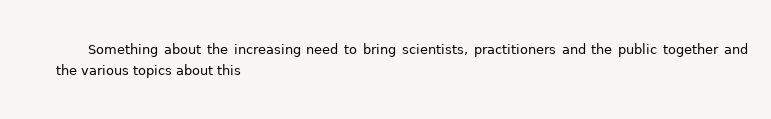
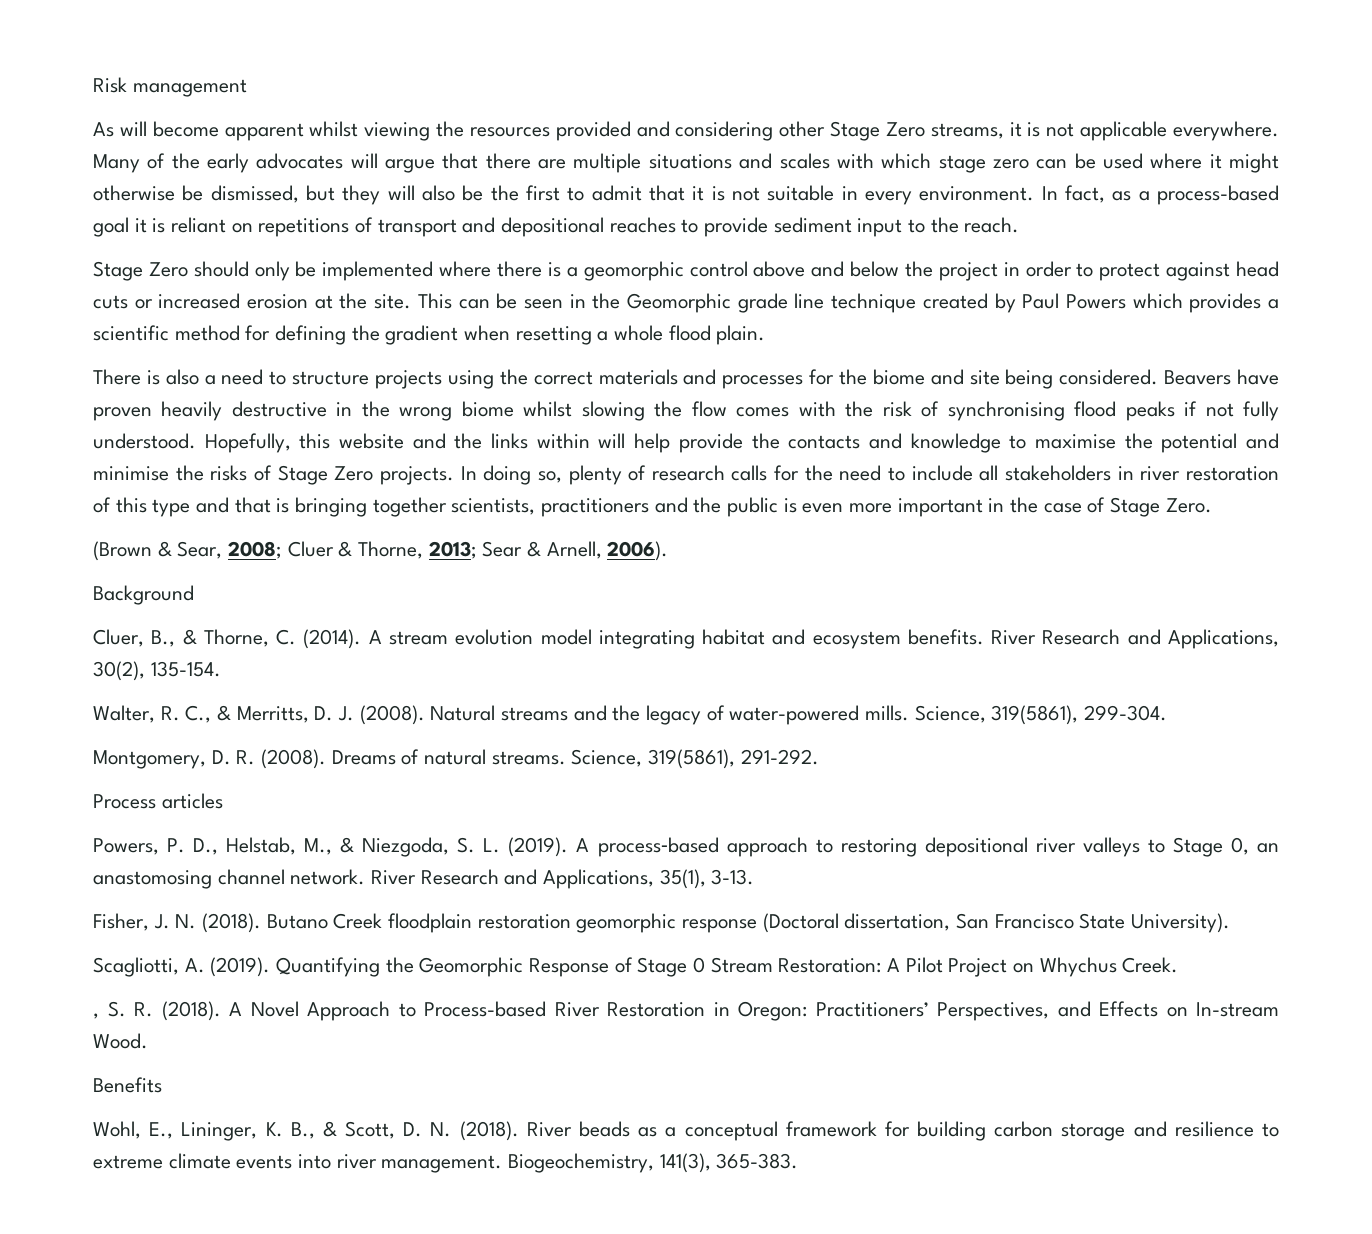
- Something about the increasing need to bring scientists, practitioners and the public together and the various topics about this
+ Risk management
+ As will become apparent whilst viewing the resources provided and considering other Stage Zero streams, it is not applicable everywhere. Many of the early advocates will argue that there are multiple situations and scales with which stage zero can be used where it might otherwise be dismissed, but they will also be the first to admit that it is not suitable in every environment. In fact, as a process-based goal it is reliant on repetitions of transport and depositional reaches to provide sediment input to the reach.
+ Stage Zero should only be implemented where there is a geomorphic control above and below the project in order to protect against head cuts or increased erosion at the site. This can be seen in the Geomorphic grade line technique created by Paul Powers which provides a scientific method for defining the gradient when resetting a whole flood plain.
+ There is also a need to structure projects using the correct materials and processes for the biome and site being considered. Beavers have proven heavily destructive in the wrong biome whilst slowing the flow comes with the risk of synchronising flood peaks if not fully understood. Hopefully, this website and the links within will help provide the contacts and knowledge to maximise the potential and minimise the risks of Stage Zero projects. In doing so, plenty of research calls for the need to include all stakeholders in river restoration of this type and that is bringing together scientists, practitioners and the public is even more important in the case of Stage Zero.
+ (Brown & Sear, 2008; Cluer & Thorne, 2013; Sear & Arnell, 2006).
+ Background
+ Cluer, B., & Thorne, C. (2014). A stream evolution model integrating habitat and ecosystem benefits. River Research and Applications, 30(2), 135-154.
+ Walter, R. C., & Merritts, D. J. (2008). Natural streams and the legacy of water-powered mills. Science, 319(5861), 299-304.
+ Montgomery, D. R. (2008). Dreams of natural streams. Science, 319(5861), 291-292.
+ Process articles
+ Powers, P. D., Helstab, M., & Niezgoda, S. L. (2019). A process‐based approach to restoring depositional river valleys to Stage 0, an anastomosing channel network. River Research and Applications, 35(1), 3-13.
+ Fisher, J. N. (2018). Butano Creek floodplain restoration geomorphic response (Doctoral dissertation, San Francisco State University).
+ Scagliotti, A. (2019). Quantifying the Geomorphic Response of Stage 0 Stream Restoration: A Pilot Project on Whychus Creek.
+ , S. R. (2018). A Novel Approach to Process-based River Restoration in Oregon: Practitioners’ Perspectives, and Effects on In-stream Wood.
+ Benefits
+ Wohl, E., Lininger, K. B., & Scott, D. N. (2018). River beads as a conceptual framework for building carbon storage and resilience to extreme climate events into river management. Biogeochemistry, 141(3), 365-383.

